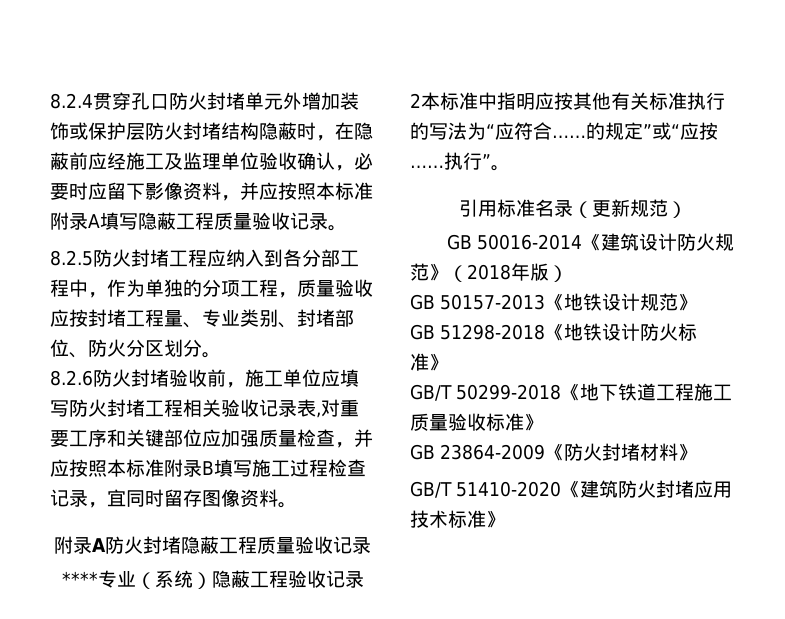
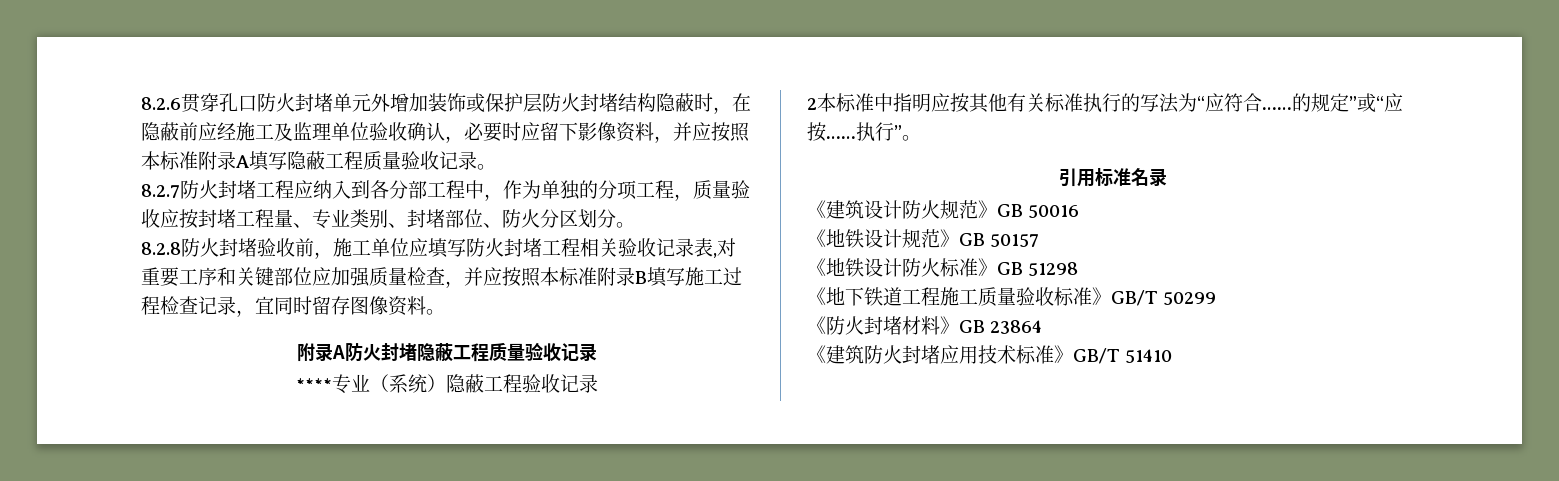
- 8.2.4贯穿孔口防火封堵单元外增加装饰或保护层防火封堵结构隐蔽时，在隐蔽前应经施工及监理单位验收确认，必要时应留下影像资料，并应按照本标准附录A填写隐蔽工程质量验收记录。
+ 8.2.6贯穿孔口防火封堵单元外增加装饰或保护层防火封堵结构隐蔽时，在隐蔽前应经施工及监理单位验收确认，必要时应留下影像资料，并应按照本标准附录A填写隐蔽工程质量验收记录。
- 8.2.5防火封堵工程应纳入到各分部工程中，作为单独的分项工程，质量验收应按封堵工程量、专业类别、封堵部位、防火分区划分。
+ 8.2.7防火封堵工程应纳入到各分部工程中，作为单独的分项工程，质量验收应按封堵工程量、专业类别、封堵部位、防火分区划分。
- 8.2.6防火封堵验收前，施工单位应填写防火封堵工程相关验收记录表,对重要工序和关键部位应加强质量检查，并应按照本标准附录B填写施工过程检查记录，宜同时留存图像资料。
+ 8.2.8防火封堵验收前，施工单位应填写防火封堵工程相关验收记录表,对重要工序和关键部位应加强质量检查，并应按照本标准附录B填写施工过程检查记录，宜同时留存图像资料。
- 引用标准名录（更新规范）
- GB 50016-2014《建筑设计防火规范》（2018年版）
- GB 50157-2013《地铁设计规范》
- GB 51298-2018《地铁设计防火标准》
- GB/T 50299-2018《地下铁道工程施工质量验收标准》
- GB 23864-2009《防火封堵材料》
- GB/T 51410-2020《建筑防火封堵应用技术标准》
+ 引用标准名录
+ 《建筑设计防火规范》GB 50016
+ 《地铁设计规范》GB 50157
+ 《地铁设计防火标准》GB 51298
+ 《地下铁道工程施工质量验收标准》GB/T 50299
+ 《防火封堵材料》GB 23864
+ 《建筑防火封堵应用技术标准》GB/T 51410

